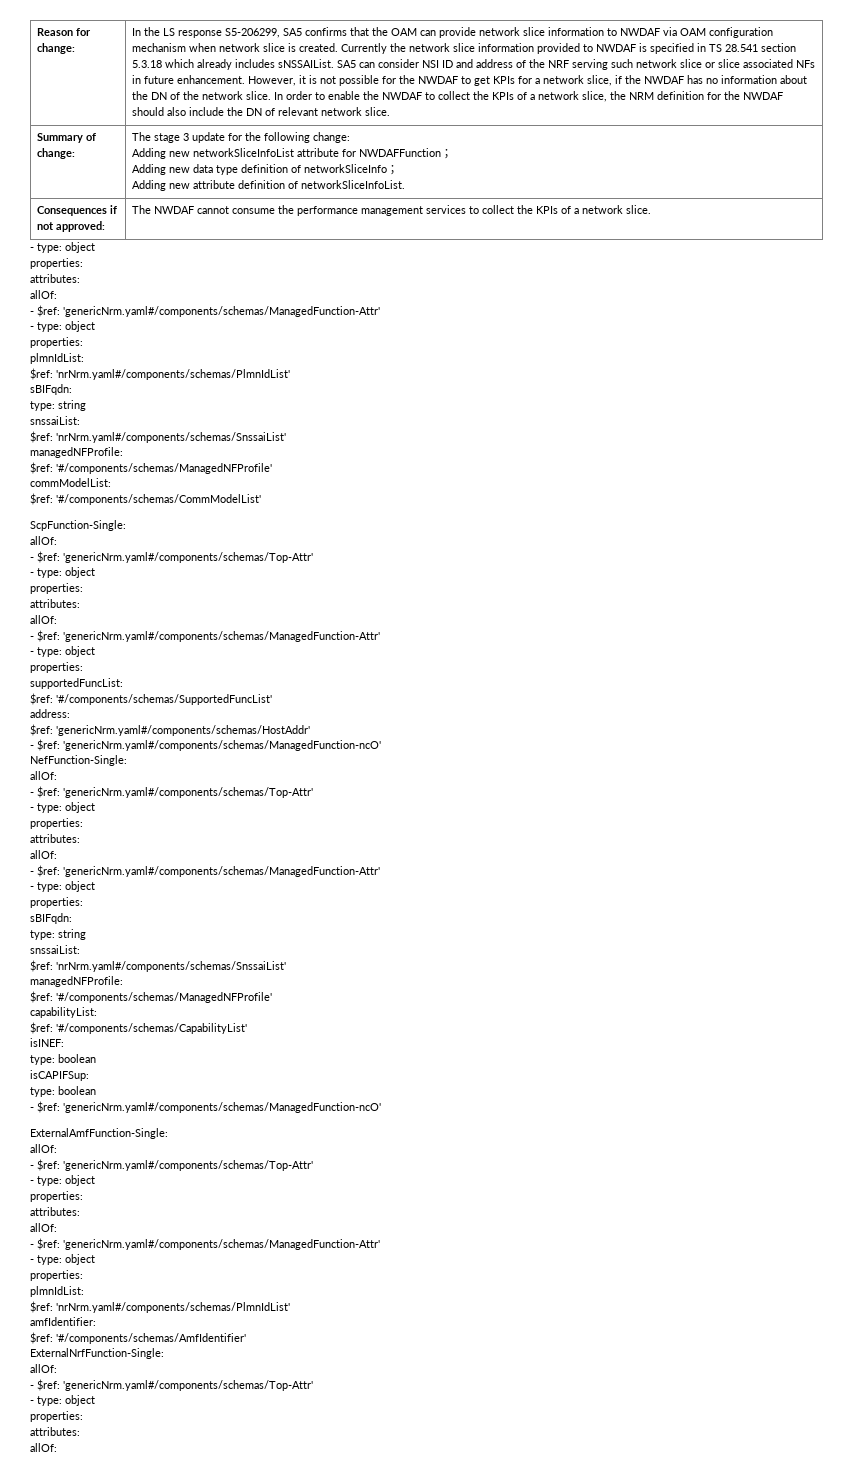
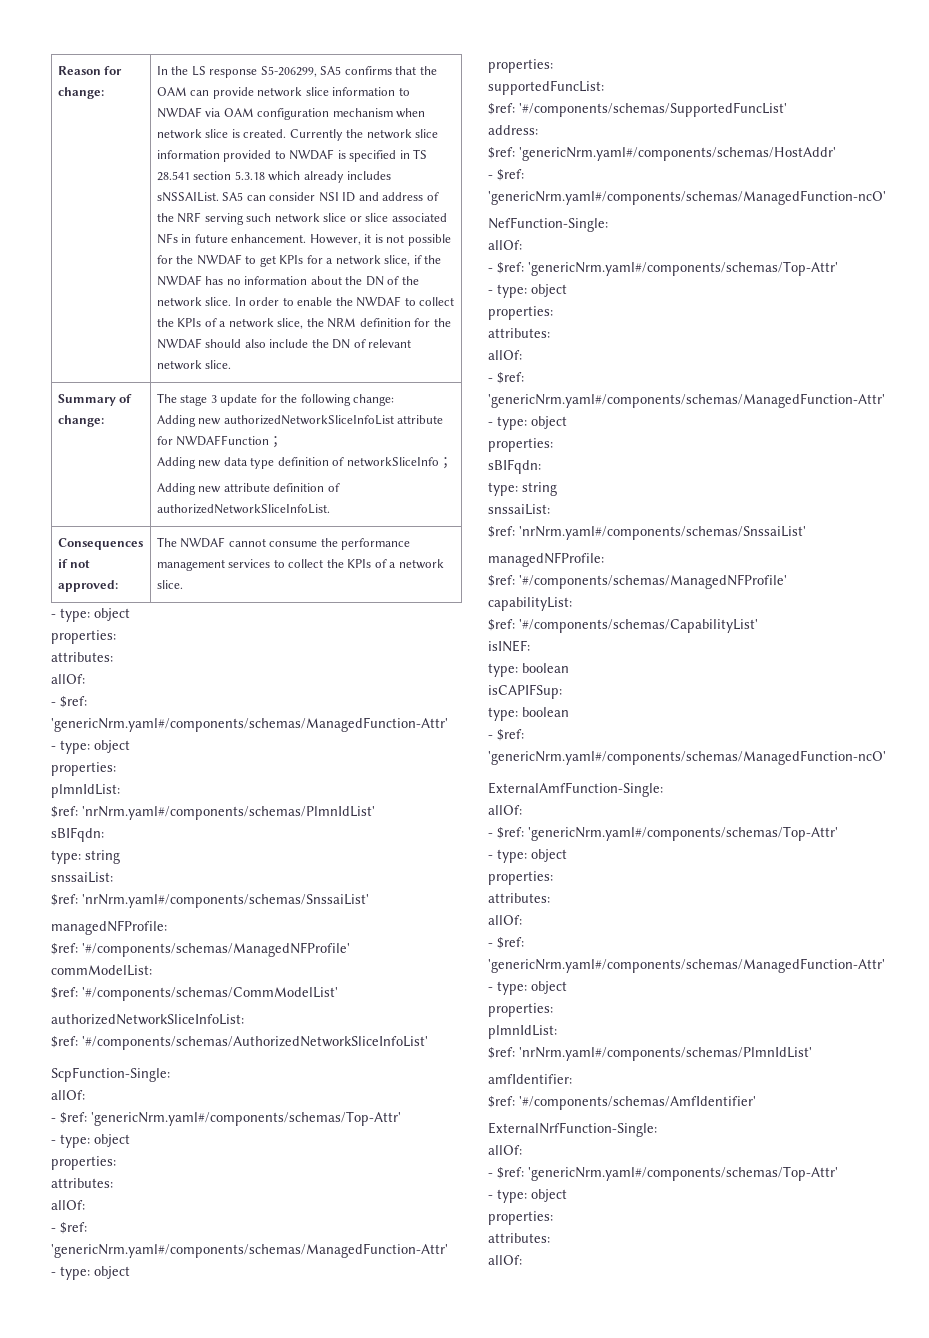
  Summary of change: | The stage 3 update for the following change:
- Adding new networkSliceInfoList attribute for NWDAFFunction；
+ Adding new authorizedNetworkSliceInfoList attribute for NWDAFFunction；
  Adding new data type definition of networkSliceInfo；
- Adding new attribute definition of networkSliceInfoList.
+ Adding new attribute definition of authorizedNetworkSliceInfoList.
+ authorizedNetworkSliceInfoList:
+ $ref: '#/components/schemas/AuthorizedNetworkSliceInfoList'

